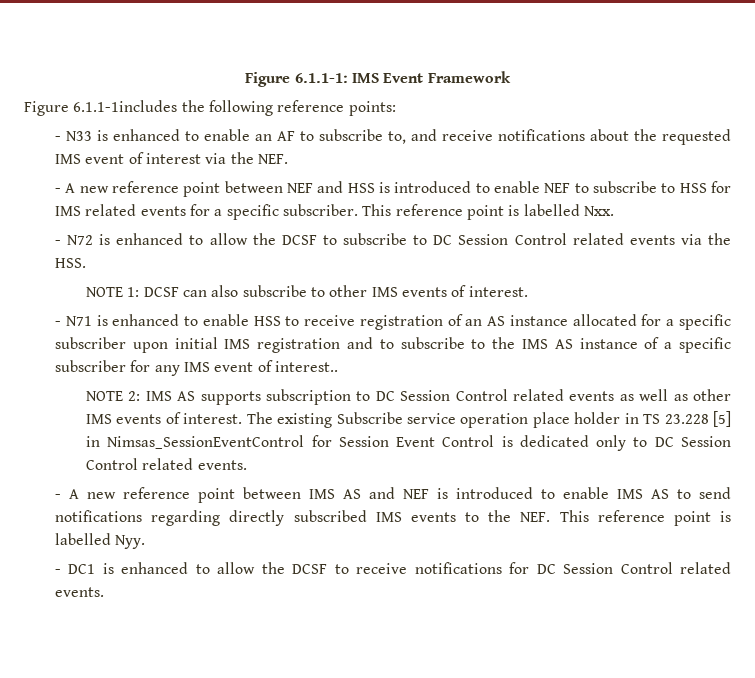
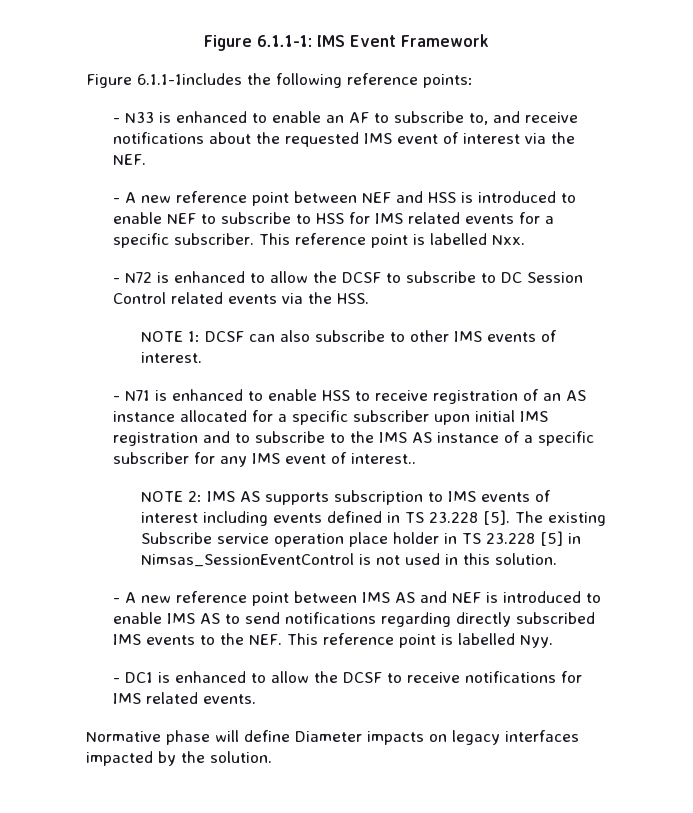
- NOTE 2: IMS AS supports subscription to DC Session Control related events as well as other IMS events of interest.
+ NOTE 2: IMS AS supports subscription to IMS events of interest including events defined in TS 23.228 [5].
- The existing Subscribe service operation place holder in TS 23.228 [5] in Nimsas_SessionEventControl for Session Event Control is dedicated only to DC Session Control related events.
+ The existing Subscribe service operation place holder in TS 23.228 [5] in Nimsas_SessionEventControl is not used in this solution.
- - DC1 is enhanced to allow the DCSF to receive notifications for DC Session Control related events.
+ - DC1 is enhanced to allow the DCSF to receive notifications for IMS related events.
+ Normative phase will define Diameter impacts on legacy interfaces impacted by the solution.

